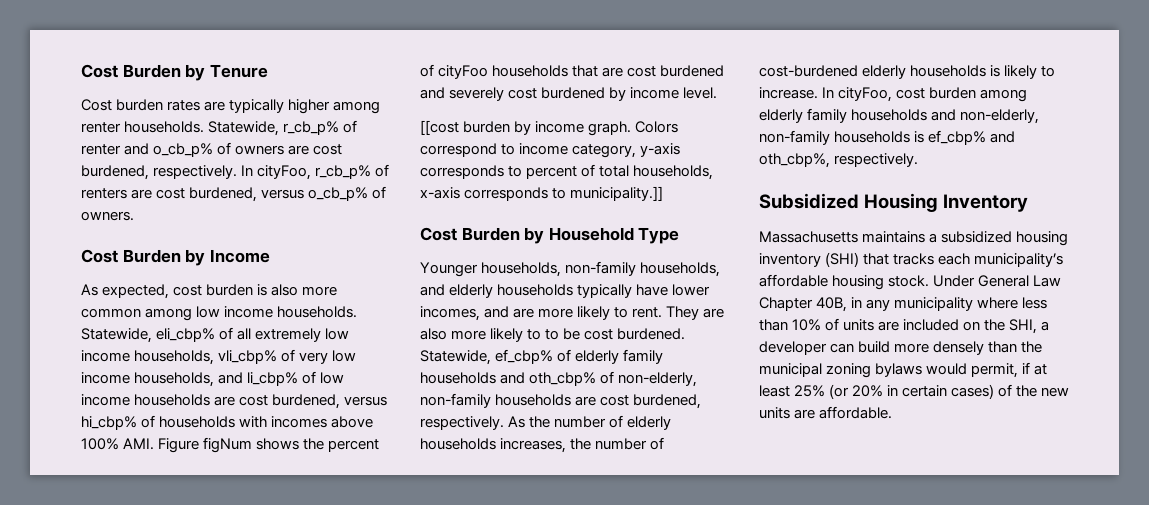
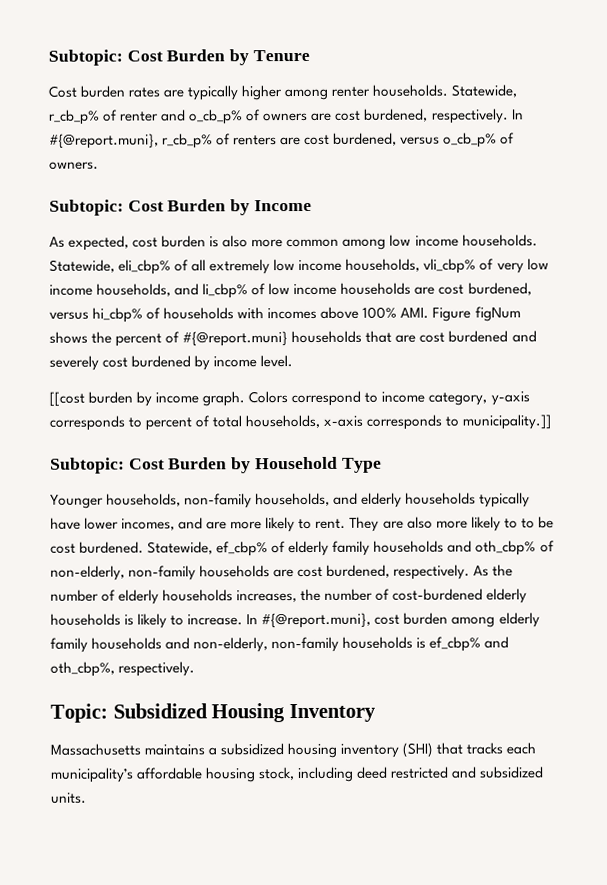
- Cost Burden by Tenure
+ Subtopic: Cost Burden by Tenure
- In cityFoo, r_cb_p% of renters are cost burdened, versus o_cb_p% of owners.
+ In #{@report.muni}, r_cb_p% of renters are cost burdened, versus o_cb_p% of owners.
- Cost Burden by Income
+ Subtopic: Cost Burden by Income
- Statewide, eli_cbp% of all extremely low income households, vli_cbp% of very low income households, and li_cbp% of low income households are cost burdened, versus hi_cbp% of households with incomes above 100% AMI. Figure figNum shows the percent of cityFoo households that are cost burdened and severely cost burdened by income level.
+ Statewide, eli_cbp% of all extremely low income households, vli_cbp% of very low income households, and li_cbp% of low income households are cost burdened, versus hi_cbp% of households with incomes above 100% AMI. Figure figNum shows the percent of #{@report.muni} households that are cost burdened and severely cost burdened by income level.
- Cost Burden by Household Type
+ Subtopic: Cost Burden by Household Type
- In cityFoo, cost burden among elderly family households and non-elderly, non-family households is ef_cbp% and oth_cbp%, respectively.
+ In #{@report.muni}, cost burden among elderly family households and non-elderly, non-family households is ef_cbp% and oth_cbp%, respectively.
- Subsidized Housing Inventory
+ Topic: Subsidized Housing Inventory
- Massachusetts maintains a subsidized housing inventory (SHI) that tracks each municipality’s affordable housing stock. Under General Law Chapter 40B, in any municipality where less than 10% of units are included on the SHI, a developer can build more densely than the municipal zoning bylaws would permit, if at least 25% (or 20% in certain cases) of the new units are affordable.
+ Massachusetts maintains a subsidized housing inventory (SHI) that tracks each municipality’s affordable housing stock, including deed restricted and subsidized units.

